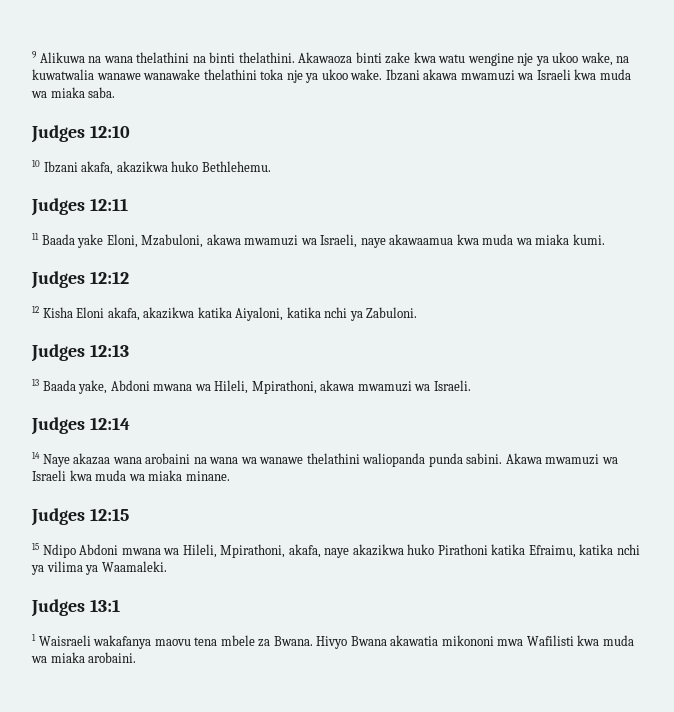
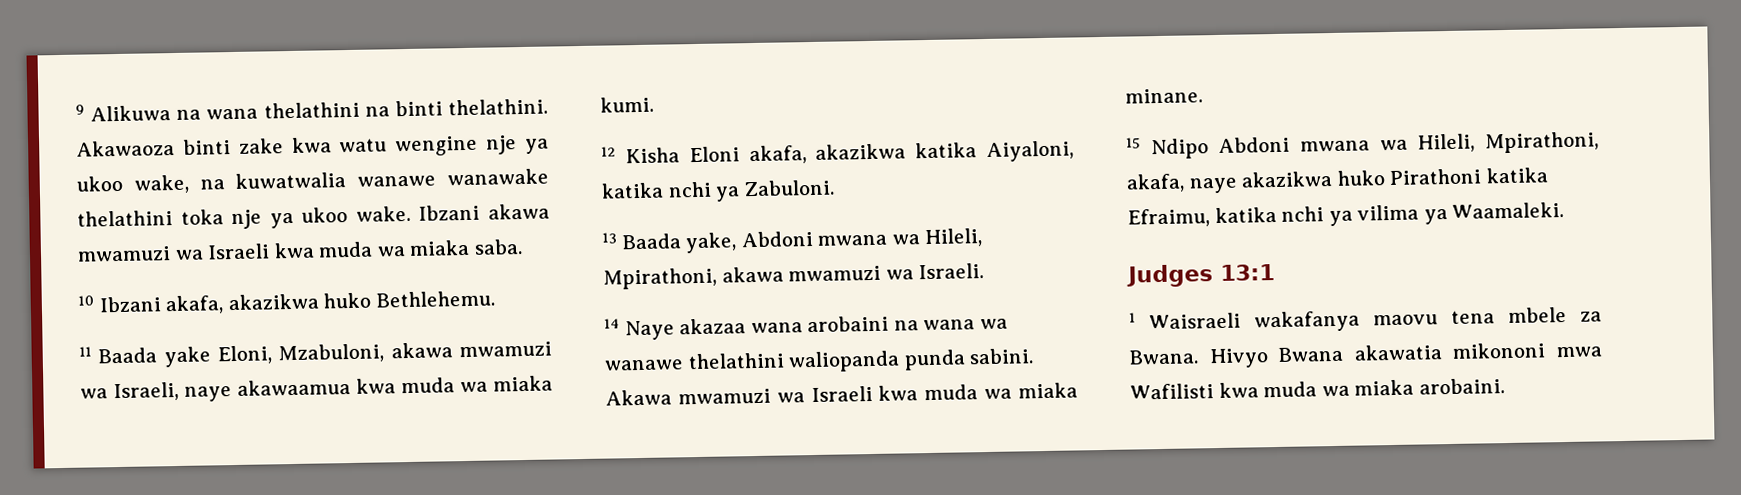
- Judges 12:10
- Judges 12:11
- Judges 12:12
- Judges 12:13
- Judges 12:14
- Judges 12:15

